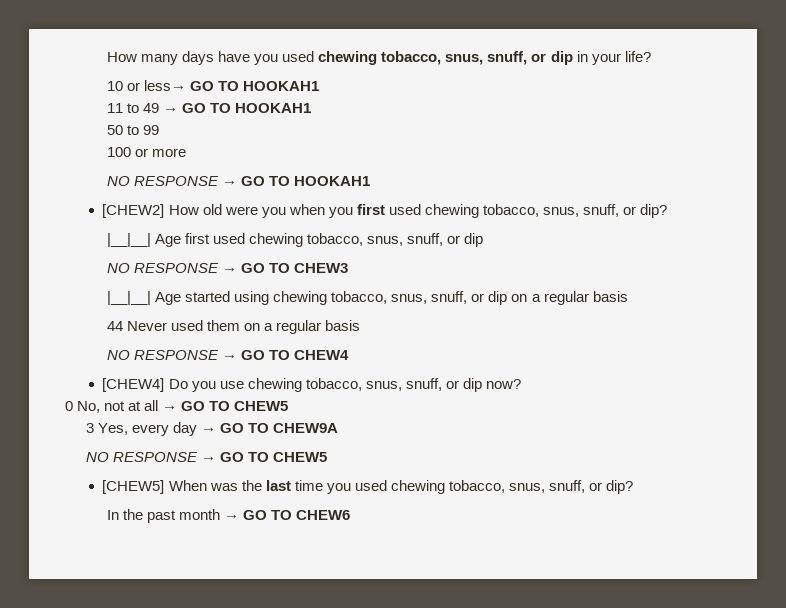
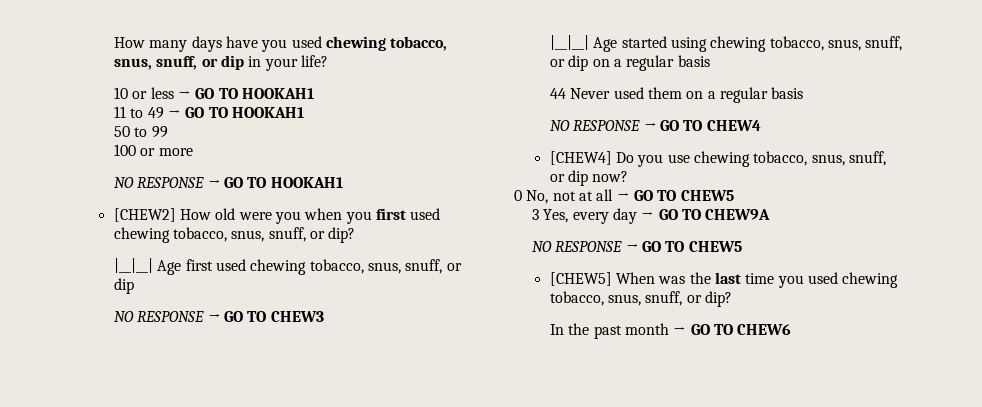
- 10 or less→ GO TO HOOKAH1
+ 10 or less → GO TO HOOKAH1

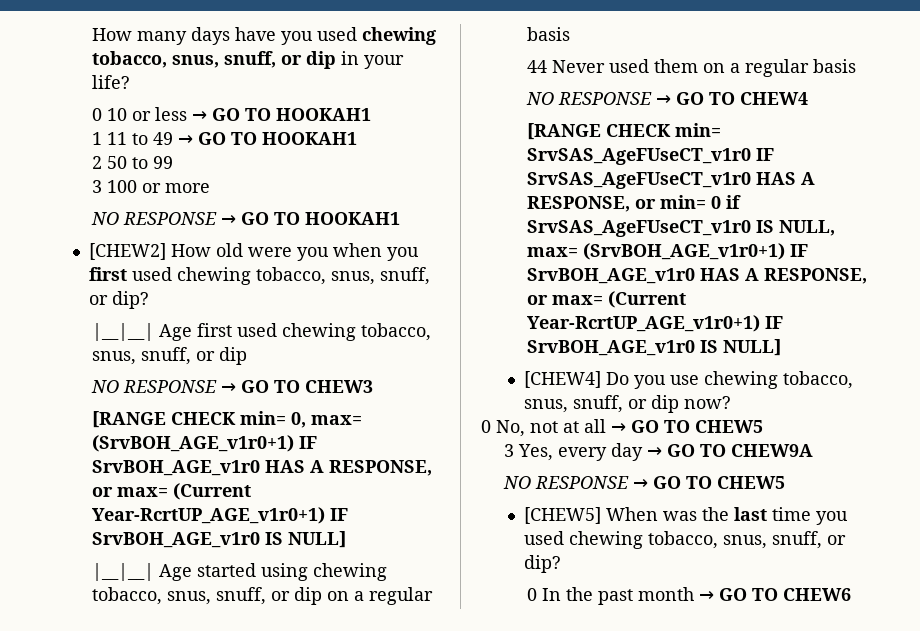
- 10 or less → GO TO HOOKAH1
+ 0 10 or less → GO TO HOOKAH1
- 11 to 49 → GO TO HOOKAH1
+ 1 11 to 49 → GO TO HOOKAH1
- 50 to 99
+ 2 50 to 99
- 100 or more
+ 3 100 or more
+ [RANGE CHECK min= 0, max= (SrvBOH_AGE_v1r0+1) IF SrvBOH_AGE_v1r0 HAS A RESPONSE, or max= (Current Year-RcrtUP_AGE_v1r0+1) IF SrvBOH_AGE_v1r0 IS NULL]
+ [RANGE CHECK min= SrvSAS_AgeFUseCT_v1r0 IF SrvSAS_AgeFUseCT_v1r0 HAS A RESPONSE, or min= 0 if SrvSAS_AgeFUseCT_v1r0 IS NULL, max= (SrvBOH_AGE_v1r0+1) IF SrvBOH_AGE_v1r0 HAS A RESPONSE, or max= (Current Year-RcrtUP_AGE_v1r0+1) IF SrvBOH_AGE_v1r0 IS NULL]
- In the past month → GO TO CHEW6
+ 0 In the past month → GO TO CHEW6

